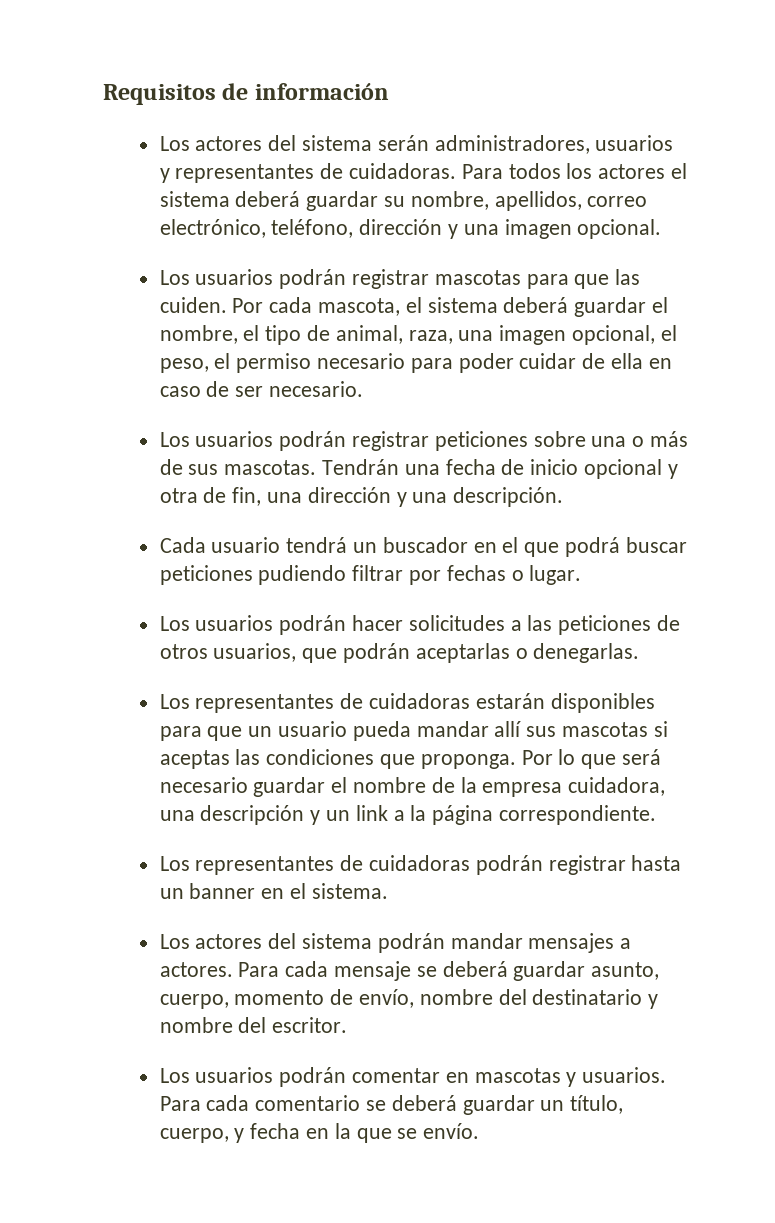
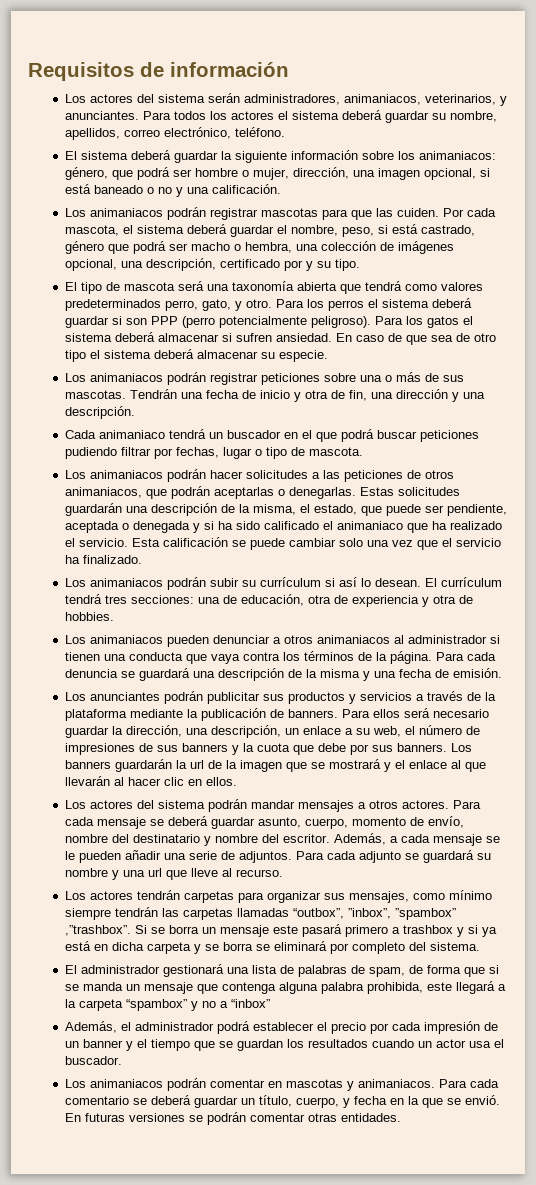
- Los actores del sistema serán administradores, usuarios y representantes de cuidadoras.
+ Los actores del sistema serán administradores, animaniacos, veterinarios, y anunciantes.
- Para todos los actores el sistema deberá guardar su nombre, apellidos, correo electrónico, teléfono, dirección y una imagen opcional.
- Los usuarios podrán registrar mascotas para que las cuiden.
+ Para todos los actores el sistema deberá guardar su nombre, apellidos, correo electrónico, teléfono.
+ El sistema deberá guardar la siguiente información sobre los animaniacos: género, que podrá ser hombre o mujer, dirección, una imagen opcional, si está baneado o no y una calificación.
+ Los animaniacos podrán registrar mascotas para que las cuiden.
- Por cada mascota, el sistema deberá guardar el nombre, el tipo de animal, raza, una imagen opcional, el peso, el permiso necesario para poder cuidar de ella en caso de ser necesario.
- Los usuarios podrán registrar peticiones sobre una o más de sus mascotas.
+ Por cada mascota, el sistema deberá guardar el nombre, peso, si está castrado, género que podrá ser macho o hembra, una colección de imágenes opcional, una descripción, certificado por y su tipo.
+ El tipo de mascota será una taxonomía abierta que tendrá como valores predeterminados perro, gato, y otro. Para los perros el sistema deberá guardar si son PPP (perro potencialmente peligroso). Para los gatos el sistema deberá almacenar si sufren ansiedad. En caso de que sea de otro tipo el sistema deberá almacenar su especie.
+ Los animaniacos podrán registrar peticiones sobre una o más de sus mascotas.
- Tendrán una fecha de inicio opcional y otra de fin, una dirección y una descripción.
+ Tendrán una fecha de inicio y otra de fin, una dirección y una descripción.
- Cada usuario tendrá un buscador en el que podrá buscar peticiones pudiendo filtrar por fechas o lugar.
- Los usuarios podrán hacer solicitudes a las peticiones de otros usuarios, que podrán aceptarlas o denegarlas.
- Los representantes de cuidadoras estarán disponibles para que un usuario pueda mandar allí sus mascotas si aceptas las condiciones que proponga. Por lo que será necesario guardar el nombre de la empresa cuidadora, una descripción y un link a la página correspondiente.
- Los representantes de cuidadoras podrán registrar hasta un banner en el sistema.
+ Cada animaniaco tendrá un buscador en el que podrá buscar peticiones pudiendo filtrar por fechas, lugar o tipo de mascota.
+ Los animaniacos podrán hacer solicitudes a las peticiones de otros animaniacos, que podrán aceptarlas o denegarlas. Estas solicitudes guardarán una descripción de la misma, el estado, que puede ser pendiente, aceptada o denegada y si ha sido calificado el animaniaco que ha realizado el servicio. Esta calificación se puede cambiar solo una vez que el servicio ha finalizado.
+ Los animaniacos podrán subir su currículum si así lo desean. El currículum tendrá tres secciones: una de educación, otra de experiencia y otra de hobbies.
+ Los animaniacos pueden denunciar a otros animaniacos al administrador si tienen una conducta que vaya contra los términos de la página. Para cada denuncia se guardará una descripción de la misma y una fecha de emisión.
+ Los anunciantes podrán publicitar sus productos y servicios a través de la plataforma mediante la publicación de banners. Para ellos será necesario guardar la dirección, una descripción, un enlace a su web, el número de impresiones de sus banners y la cuota que debe por sus banners. Los banners guardarán la url de la imagen que se mostrará y el enlace al que llevarán al hacer clic en ellos.
- Los actores del sistema podrán mandar mensajes a actores.
+ Los actores del sistema podrán mandar mensajes a otros actores.
- Para cada mensaje se deberá guardar asunto, cuerpo, momento de envío, nombre del destinatario y nombre del escritor.
- Los usuarios podrán comentar en mascotas y usuarios.
+ Para cada mensaje se deberá guardar asunto, cuerpo, momento de envío, nombre del destinatario y nombre del escritor. Además, a cada mensaje se le pueden añadir una serie de adjuntos. Para cada adjunto se guardará su nombre y una url que lleve al recurso.
+ Los actores tendrán carpetas para organizar sus mensajes, como mínimo siempre tendrán las carpetas llamadas “outbox”, ”inbox”, ”spambox” ,”trashbox”. Si se borra un mensaje este pasará primero a trashbox y si ya está en dicha carpeta y se borra se eliminará por completo del sistema.
+ El administrador gestionará una lista de palabras de spam, de forma que si se manda un mensaje que contenga alguna palabra prohibida, este llegará a la carpeta “spambox” y no a “inbox”
+ Además, el administrador podrá establecer el precio por cada impresión de un banner y el tiempo que se guardan los resultados cuando un actor usa el buscador.
+ Los animaniacos podrán comentar en mascotas y animaniacos.
- Para cada comentario se deberá guardar un título, cuerpo, y fecha en la que se envío.
+ Para cada comentario se deberá guardar un título, cuerpo, y fecha en la que se envió. En futuras versiones se podrán comentar otras entidades.

